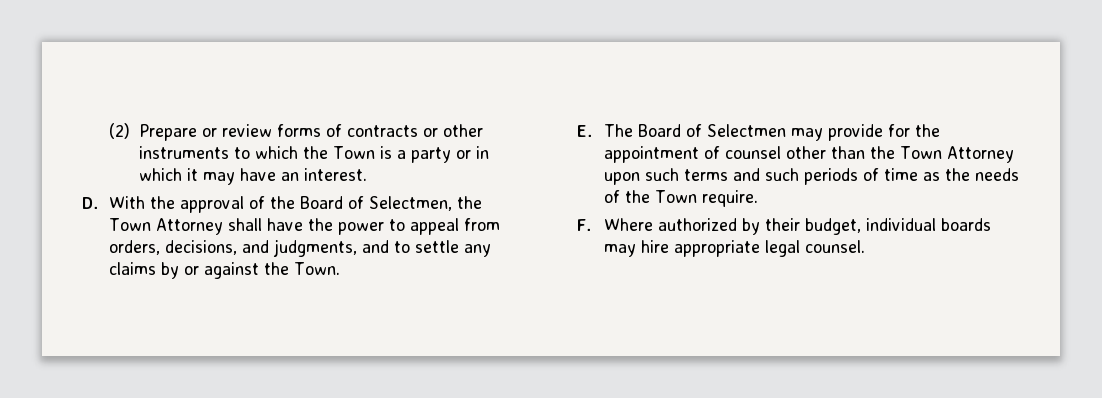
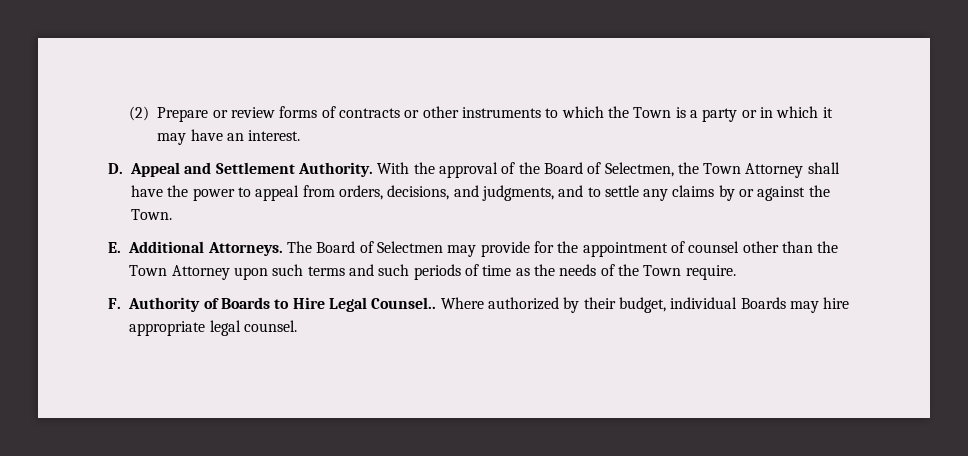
- D. With the approval of the Board of Selectmen, the Town Attorney shall have the power to appeal from orders, decisions, and judgments, and to settle any claims by or against the Town.
+ D. Appeal and Settlement Authority. With the approval of the Board of Selectmen, the Town Attorney shall have the power to appeal from orders, decisions, and judgments, and to settle any claims by or against the Town.
- E. The Board of Selectmen may provide for the appointment of counsel other than the Town Attorney upon such terms and such periods of time as the needs of the Town require.
+ E. Additional Attorneys. The Board of Selectmen may provide for the appointment of counsel other than the Town Attorney upon such terms and such periods of time as the needs of the Town require.
- F. Where authorized by their budget, individual boards may hire appropriate legal counsel.
+ F. Authority of Boards to Hire Legal Counsel.. Where authorized by their budget, individual Boards may hire appropriate legal counsel.

